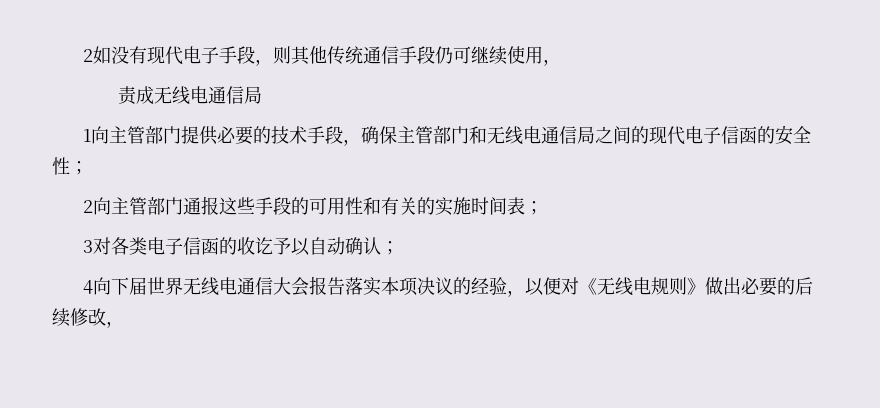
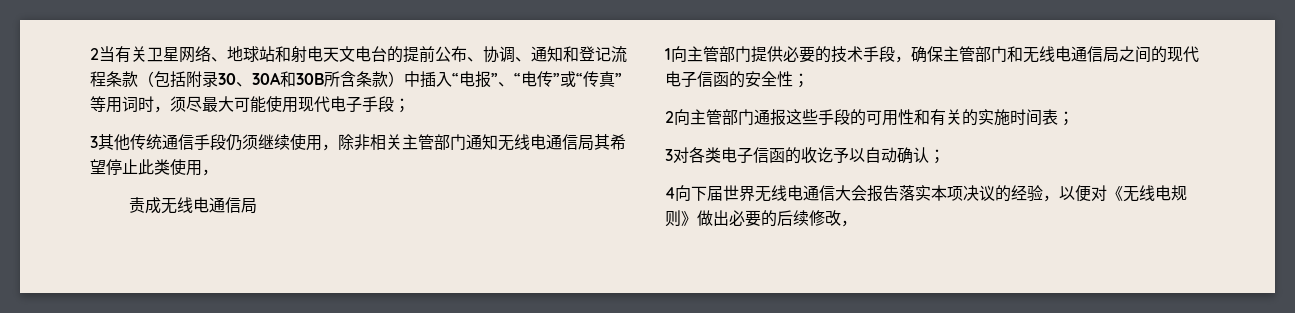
- 2如没有现代电子手段，则其他传统通信手段仍可继续使用，
+ 2当有关卫星网络、地球站和射电天文电台的提前公布、协调、通知和登记流程条款（包括附录30、30A和30B所含条款）中插入“电报”、“电传”或“传真”等用词时，须尽最大可能使用现代电子手段；
+ 3其他传统通信手段仍须继续使用，除非相关主管部门通知无线电通信局其希望停止此类使用，

